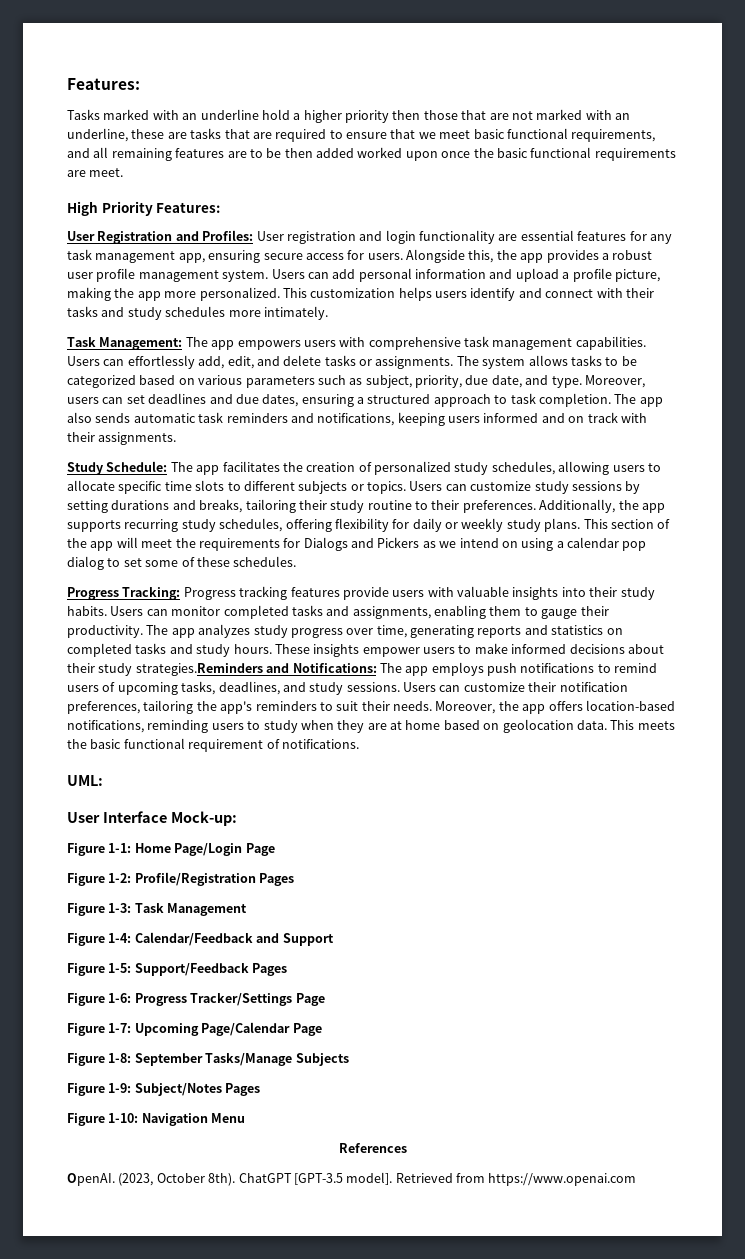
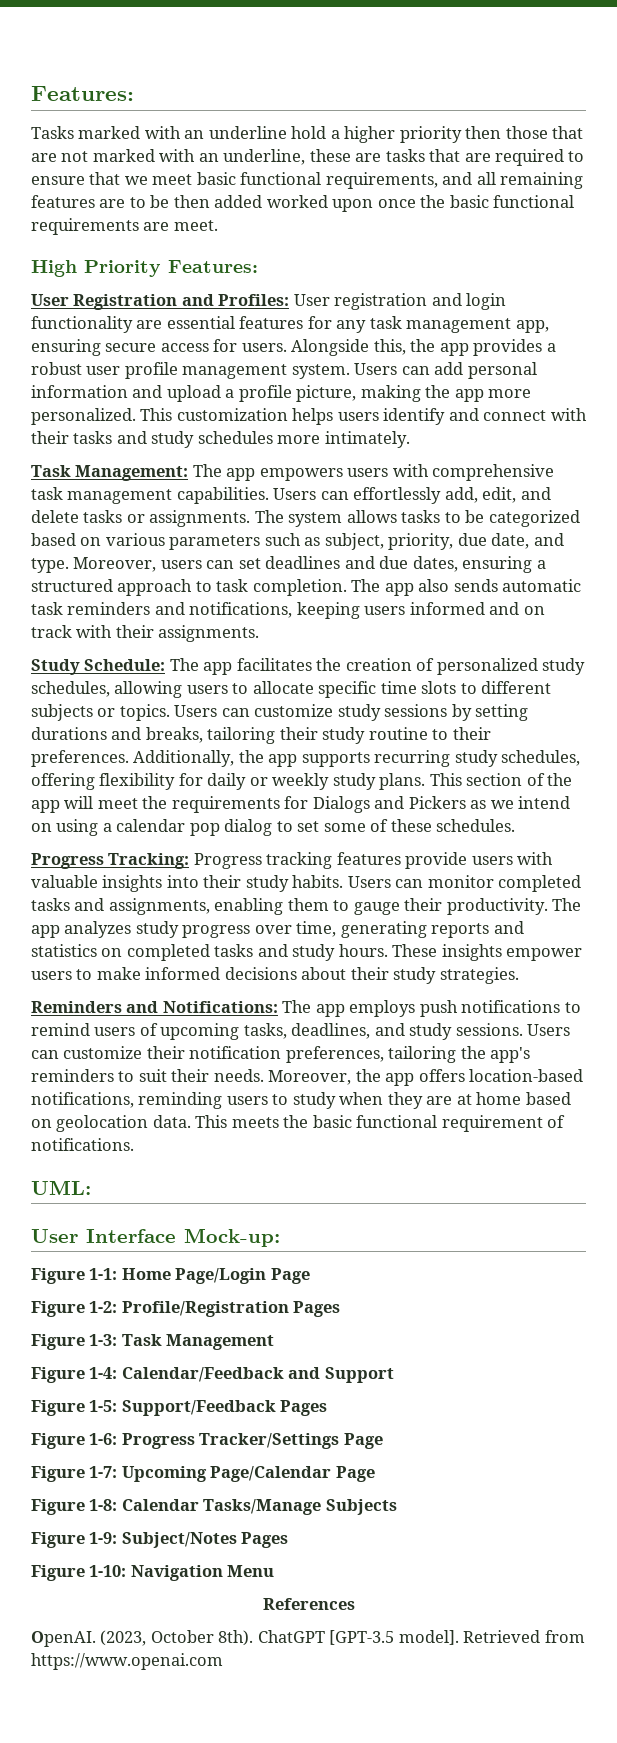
- These insights empower users to make informed decisions about their study strategies.Reminders and Notifications: The app employs push notifications to remind users of upcoming tasks, deadlines, and study sessions.
+ These insights empower users to make informed decisions about their study strategies.
+ Reminders and Notifications: The app employs push notifications to remind users of upcoming tasks, deadlines, and study sessions.
- Figure 1-8: September Tasks/Manage Subjects
+ Figure 1-8: Calendar Tasks/Manage Subjects

